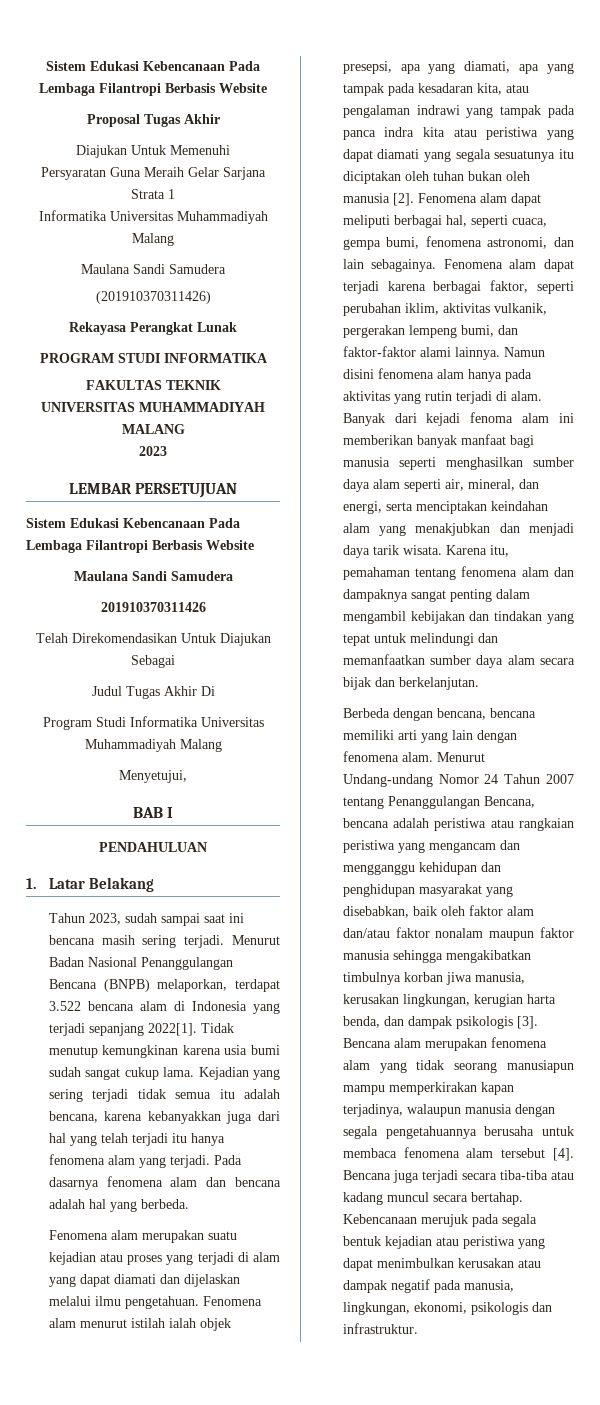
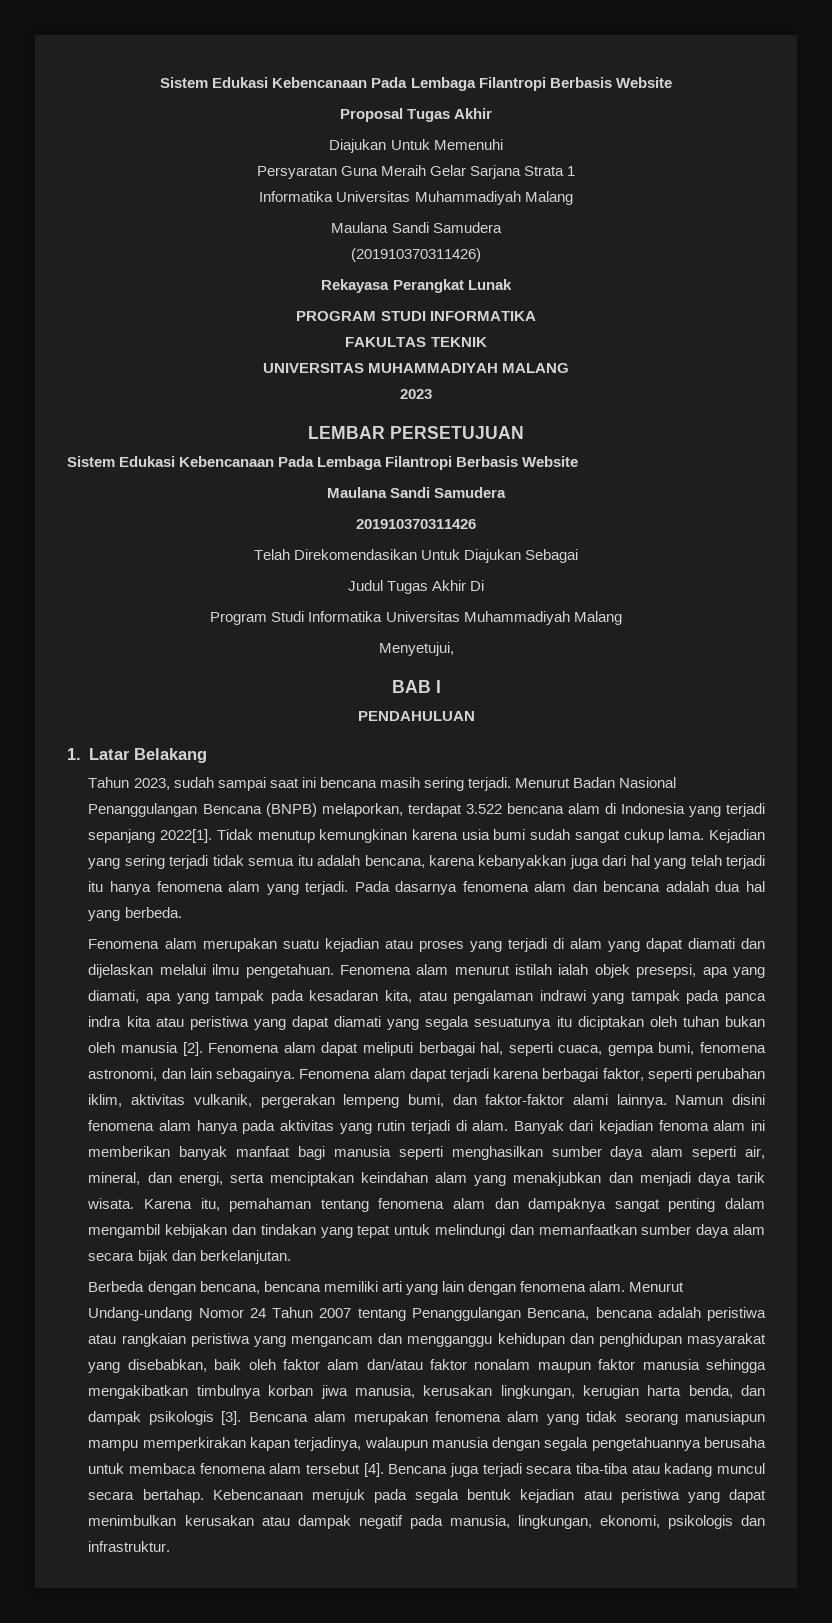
- Pada dasarnya fenomena alam dan bencana adalah hal yang berbeda.
+ Pada dasarnya fenomena alam dan bencana adalah dua hal yang berbeda.
- Banyak dari kejadi fenoma alam ini memberikan banyak manfaat bagi manusia seperti menghasilkan sumber daya alam seperti air, mineral, dan energi, serta menciptakan keindahan alam yang menakjubkan dan menjadi daya tarik wisata.
+ Banyak dari kejadian fenoma alam ini memberikan banyak manfaat bagi manusia seperti menghasilkan sumber daya alam seperti air, mineral, dan energi, serta menciptakan keindahan alam yang menakjubkan dan menjadi daya tarik wisata.

